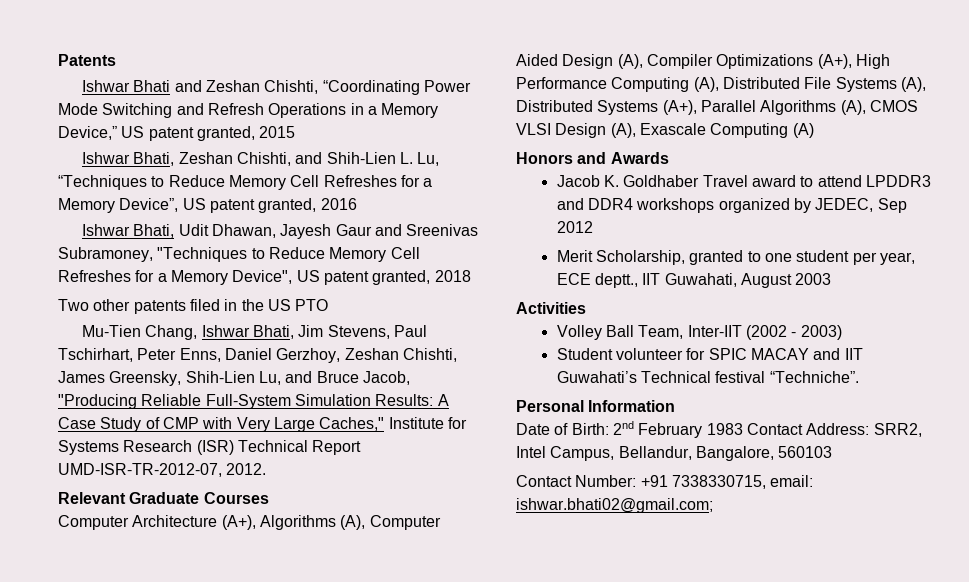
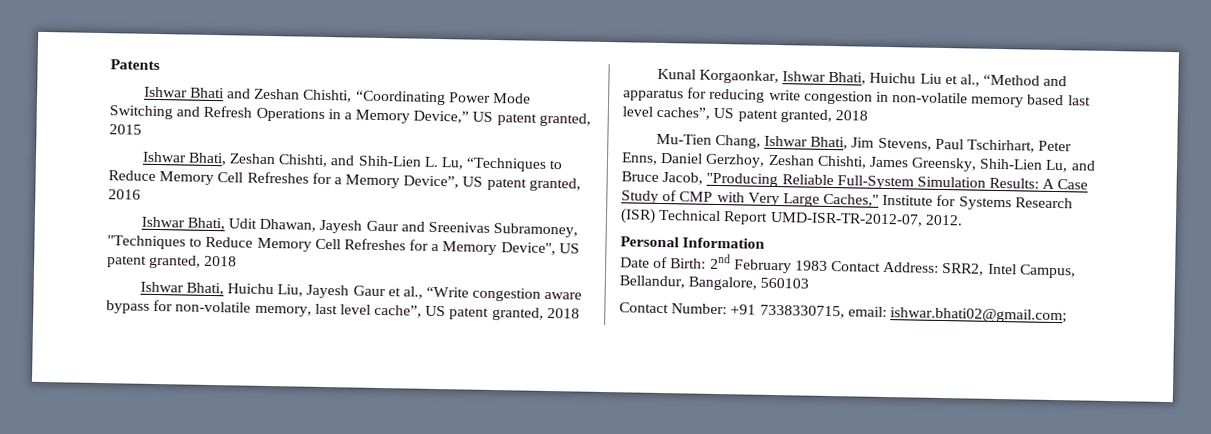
- Two other patents filed in the US PTO
+ Ishwar Bhati, Huichu Liu, Jayesh Gaur et al., “Write congestion aware bypass for non-volatile memory, last level cache”, US patent granted, 2018
+ Kunal Korgaonkar, Ishwar Bhati, Huichu Liu et al., “Method and apparatus for reducing write congestion in non-volatile memory based last level caches”, US patent granted, 2018
- Relevant Graduate Courses
- Computer Architecture (A+), Algorithms (A), Computer Aided Design (A), Compiler Optimizations (A+), High Performance Computing (A), Distributed File Systems (A), Distributed Systems (A+), Parallel Algorithms (A), CMOS VLSI Design (A), Exascale Computing (A)
- Honors and Awards
- Jacob K. Goldhaber Travel award to attend LPDDR3 and DDR4 workshops organized by JEDEC, Sep 2012
- Merit Scholarship, granted to one student per year, ECE deptt., IIT Guwahati, August 2003
- Activities
- Volley Ball Team, Inter-IIT (2002 - 2003)
- Student volunteer for SPIC MACAY and IIT Guwahati’s Technical festival “Techniche”.

